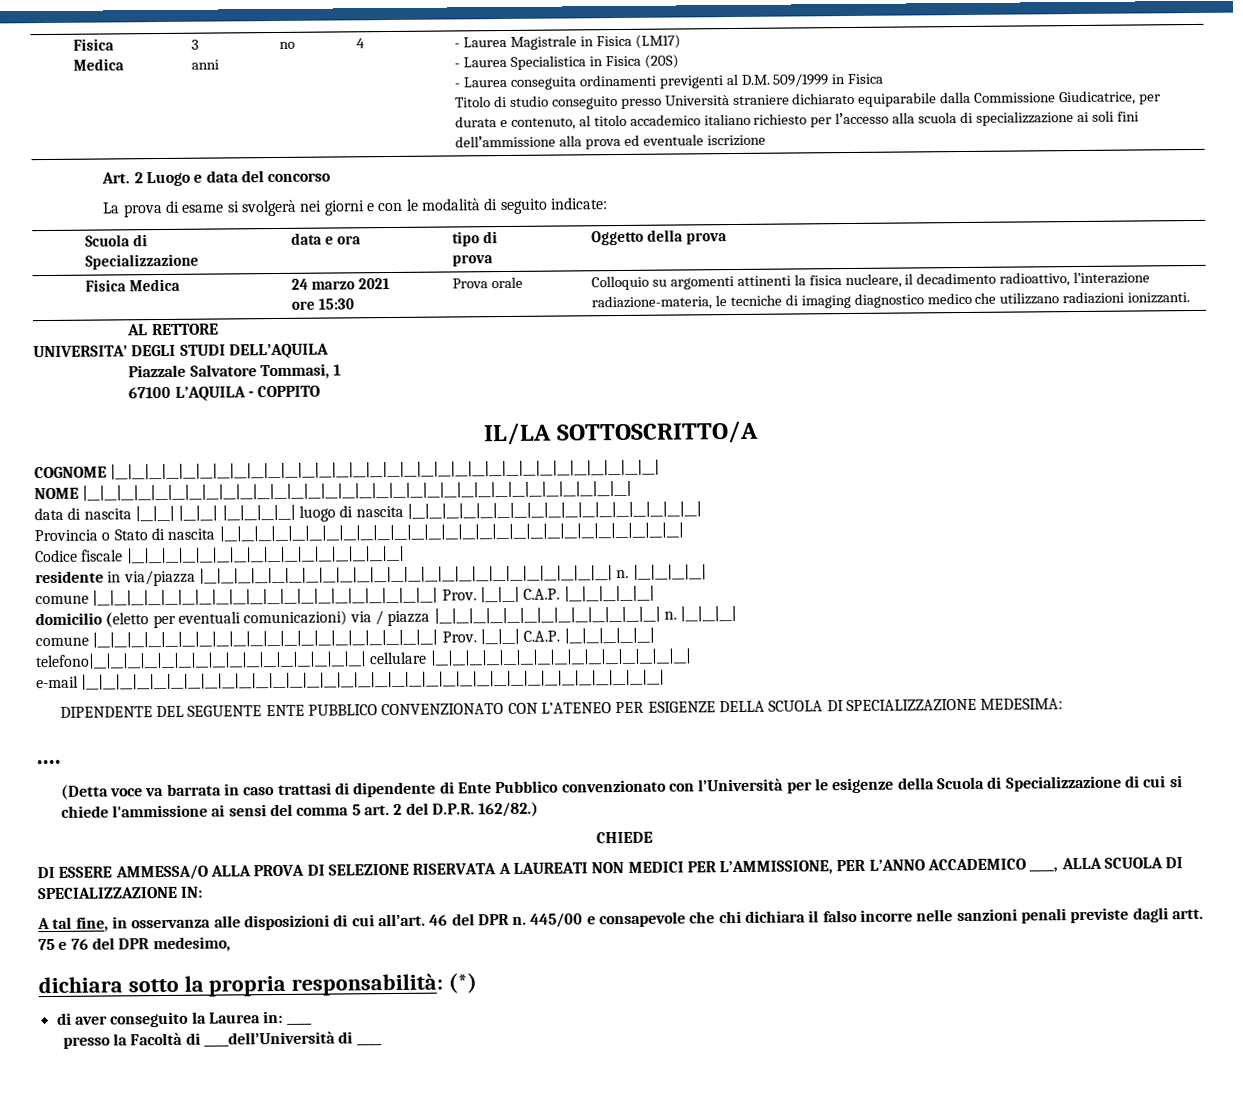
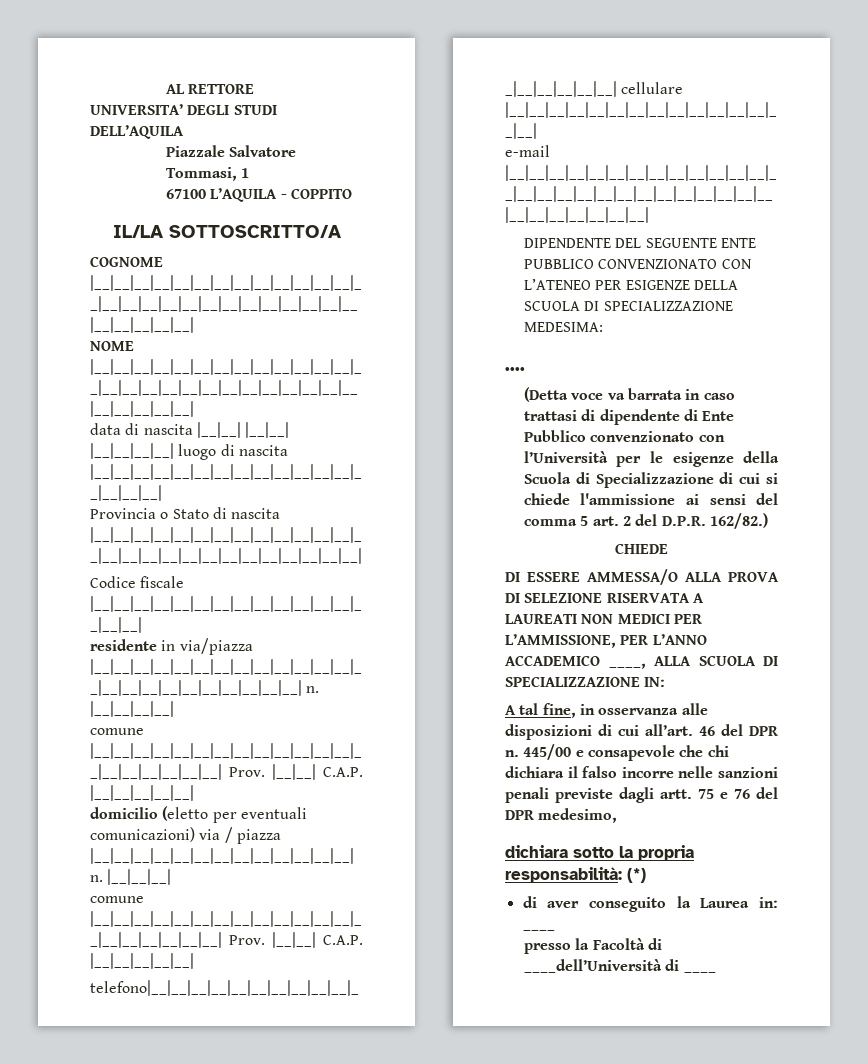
- Fisica Medica | 3
- anni | no | 4 | - Laurea Magistrale in Fisica (LM17)
- - Laurea Specialistica in Fisica (20S)
- - Laurea conseguita ordinamenti previgenti al D.M. 509/1999 in Fisica
- Titolo di studio conseguito presso Università straniere dichiarato equiparabile dalla Commissione Giudicatrice, per durata e contenuto, al titolo accademico italiano richiesto per l’accesso alla scuola di specializzazione ai soli fini dell’ammissione alla prova ed eventuale iscrizione
- Art. 2 Luogo e data del concorso
- La prova di esame si svolgerà nei giorni e con le modalità di seguito indicate:
- Scuola di Specializzazione | data e ora | tipo di prova | Oggetto della prova
- Fisica Medica | 24 marzo 2021 ore 15:30 | Prova orale | Colloquio su argomenti attinenti la fisica nucleare, il decadimento radioattivo, l’interazione radiazione-materia, le tecniche di imaging diagnostico medico che utilizzano radiazioni ionizzanti.

